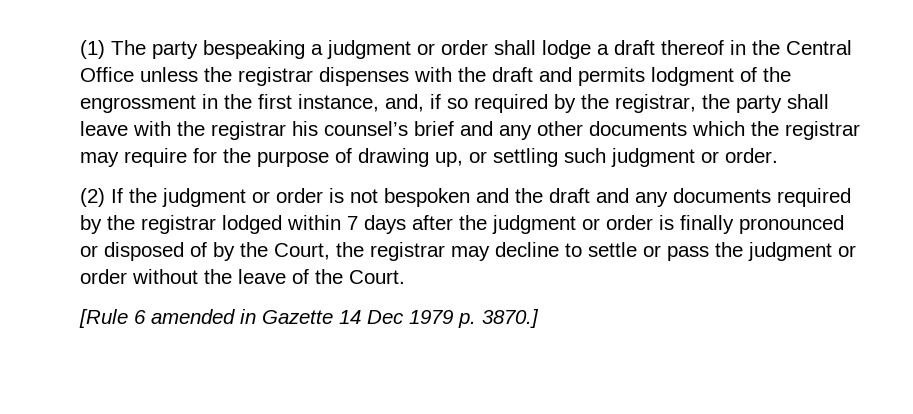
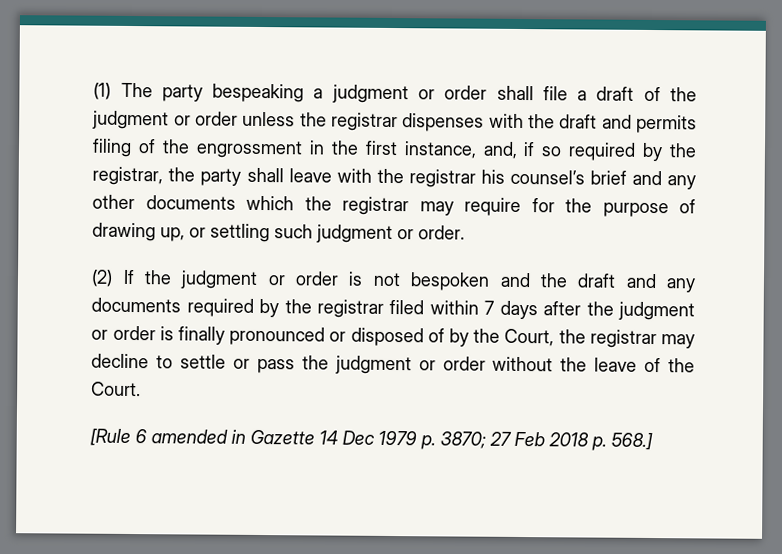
- (1) The party bespeaking a judgment or order shall lodge a draft thereof in the Central Office unless the registrar dispenses with the draft and permits lodgment of the engrossment in the first instance, and, if so required by the registrar, the party shall leave with the registrar his counsel’s brief and any other documents which the registrar may require for the purpose of drawing up, or settling such judgment or order.
+ (1) The party bespeaking a judgment or order shall file a draft of the judgment or order unless the registrar dispenses with the draft and permits filing of the engrossment in the first instance, and, if so required by the registrar, the party shall leave with the registrar his counsel’s brief and any other documents which the registrar may require for the purpose of drawing up, or settling such judgment or order.
- (2) If the judgment or order is not bespoken and the draft and any documents required by the registrar lodged within 7 days after the judgment or order is finally pronounced or disposed of by the Court, the registrar may decline to settle or pass the judgment or order without the leave of the Court.
+ (2) If the judgment or order is not bespoken and the draft and any documents required by the registrar filed within 7 days after the judgment or order is finally pronounced or disposed of by the Court, the registrar may decline to settle or pass the judgment or order without the leave of the Court.
- [Rule 6 amended in Gazette 14 Dec 1979 p. 3870.]
+ [Rule 6 amended in Gazette 14 Dec 1979 p. 3870; 27 Feb 2018 p. 568.]

